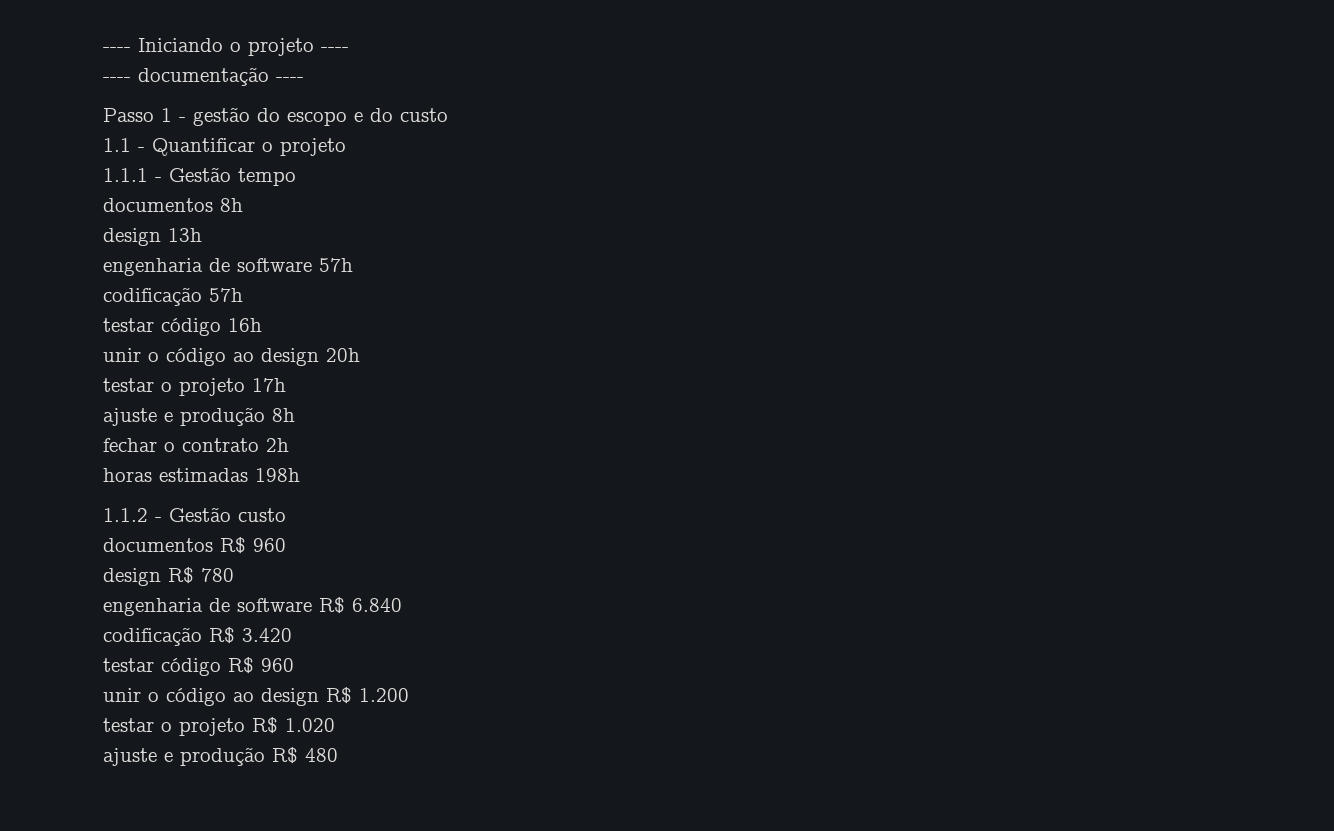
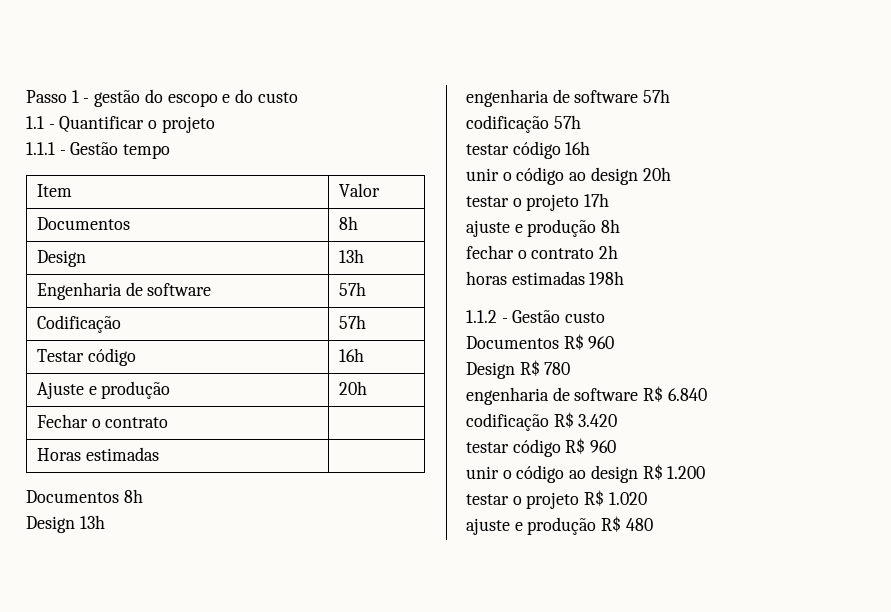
- ---- Iniciando o projeto ----
- ---- documentação ----
- documentos 8h
- design 13h
+ Item | Valor
+ Documentos | 8h
+ Design | 13h
+ Engenharia de software | 57h
+ Codificação | 57h
+ Testar código | 16h
+ Ajuste e produção | 20h
+ Fechar o contrato |
+ Horas estimadas |
+ Documentos 8h
+ Design 13h
- documentos R$ 960
- design R$ 780
+ Documentos R$ 960
+ Design R$ 780

